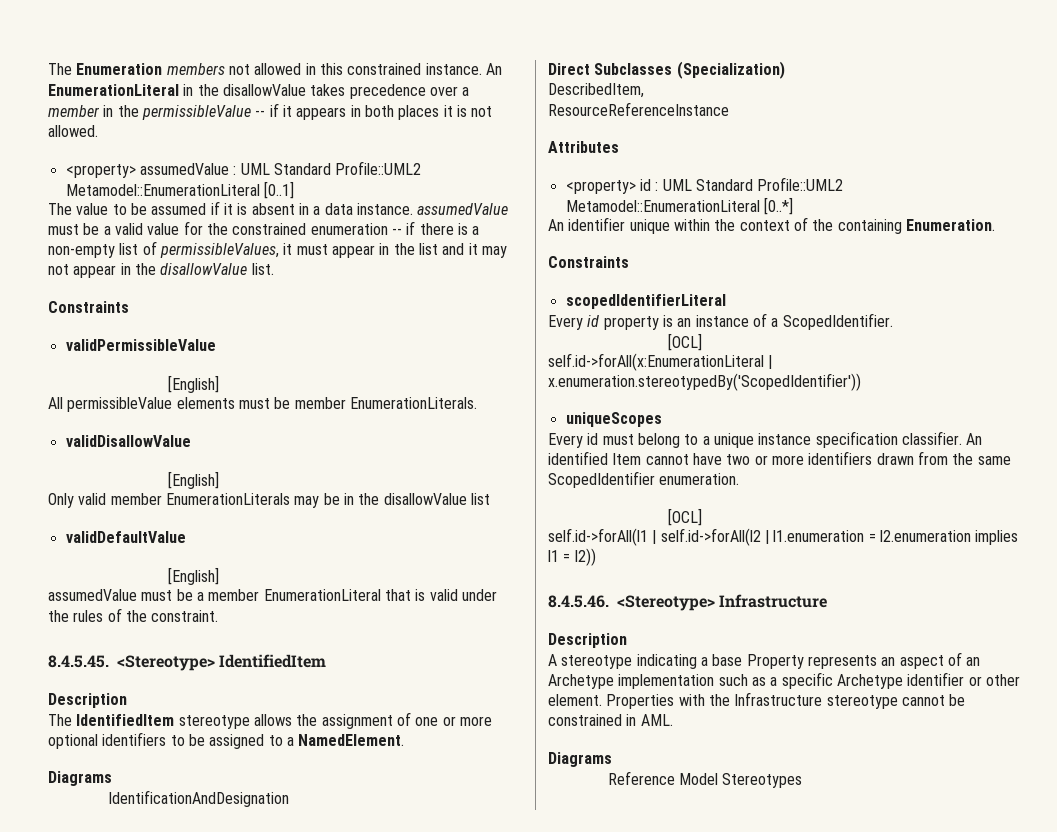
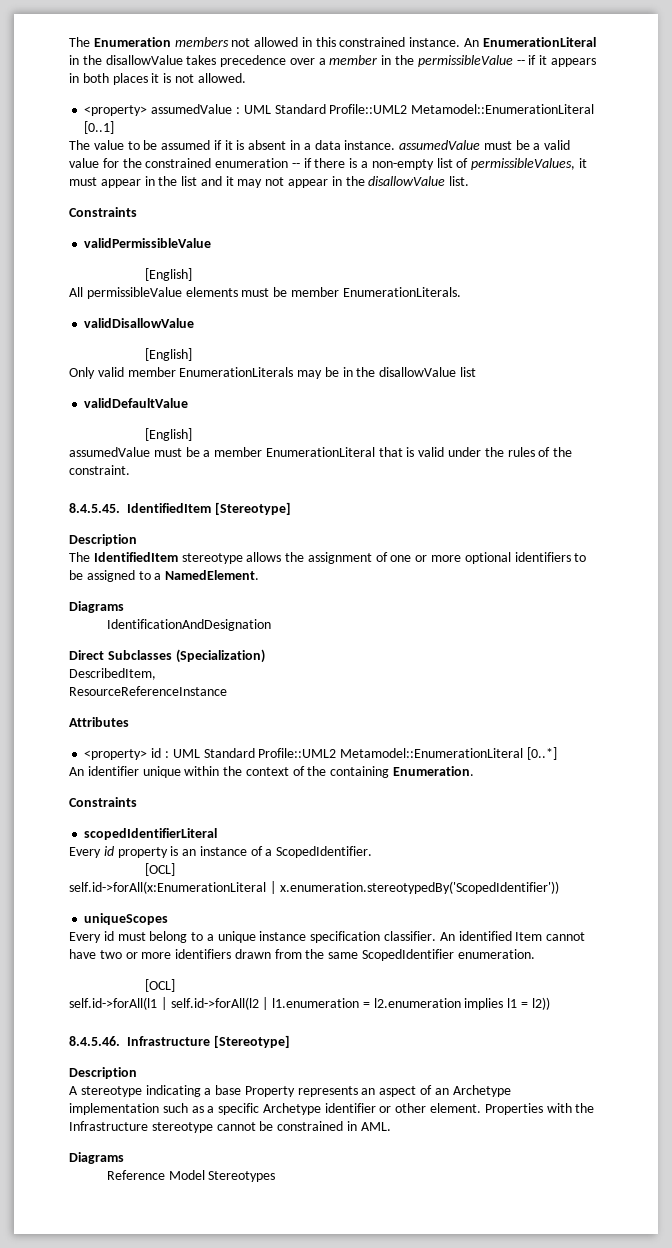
- 8.4.5.45. <Stereotype> IdentifiedItem
+ 8.4.5.45. IdentifiedItem [Stereotype]
- 8.4.5.46. <Stereotype> Infrastructure
+ 8.4.5.46. Infrastructure [Stereotype]

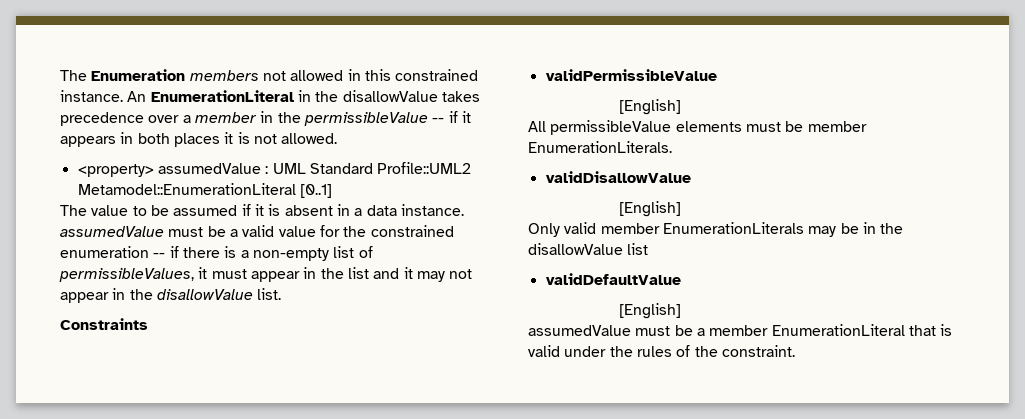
- 8.4.5.45. IdentifiedItem [Stereotype]
- Description
- The IdentifiedItem stereotype allows the assignment of one or more optional identifiers to be assigned to a NamedElement.
- Diagrams
- IdentificationAndDesignation
- Direct Subclasses (Specialization)
- DescribedItem,
- ResourceReferenceInstance
- Attributes
- <property> id : UML Standard Profile::UML2 Metamodel::EnumerationLiteral [0..*]
- An identifier unique within the context of the containing Enumeration.
- Constraints
- scopedIdentifierLiteral
- Every id property is an instance of a ScopedIdentifier.
- [OCL]
- self.id->forAll(x:EnumerationLiteral | x.enumeration.stereotypedBy('ScopedIdentifier'))
- uniqueScopes
- Every id must belong to a unique instance specification classifier. An identified Item cannot have two or more identifiers drawn from the same ScopedIdentifier enumeration.
- [OCL]
- self.id->forAll(l1 | self.id->forAll(l2 | l1.enumeration = l2.enumeration implies l1 = l2))
- 8.4.5.46. Infrastructure [Stereotype]
- Description
- A stereotype indicating a base Property represents an aspect of an Archetype implementation such as a specific Archetype identifier or other element. Properties with the Infrastructure stereotype cannot be constrained in AML.
- Diagrams
- Reference Model Stereotypes

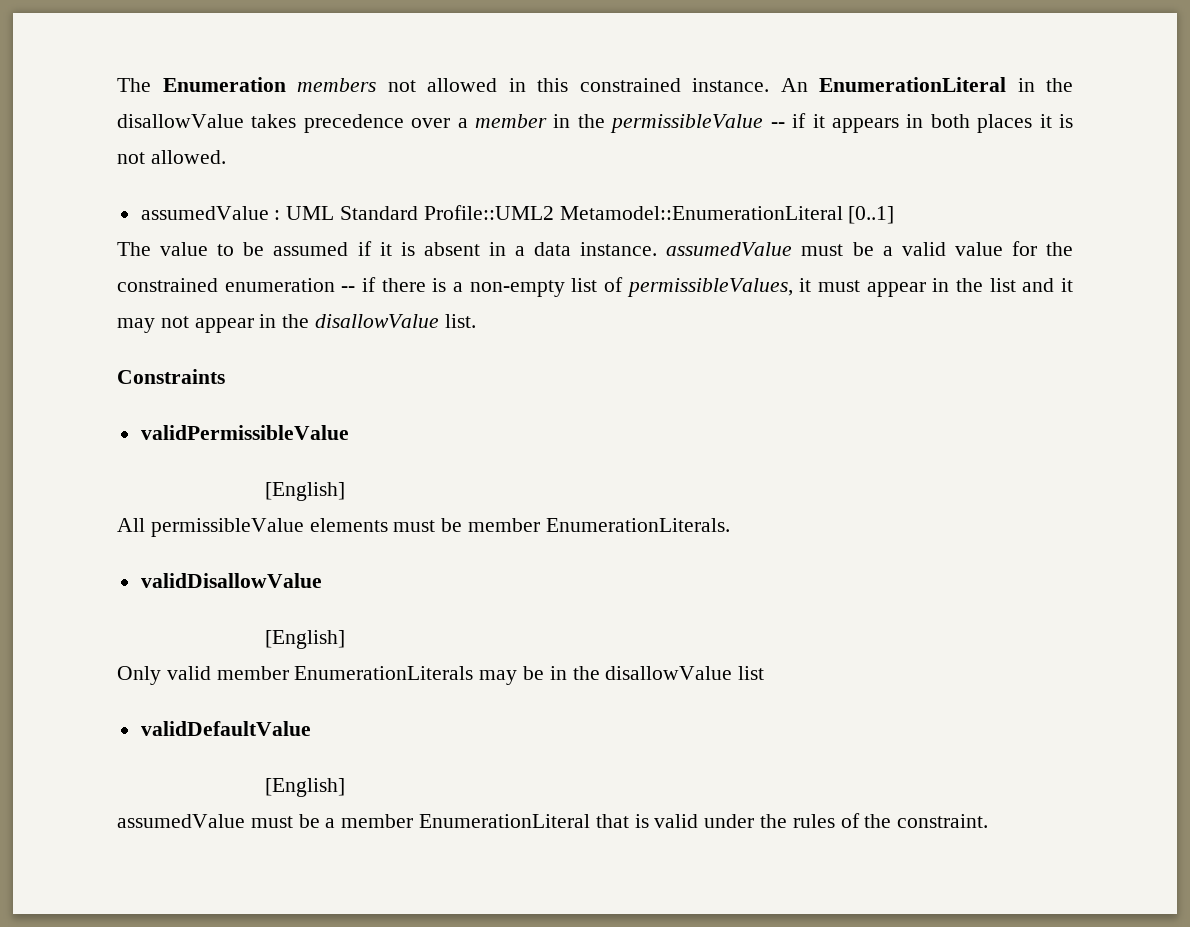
- <property> assumedValue : UML Standard Profile::UML2 Metamodel::EnumerationLiteral [0..1]
+ assumedValue : UML Standard Profile::UML2 Metamodel::EnumerationLiteral [0..1]

